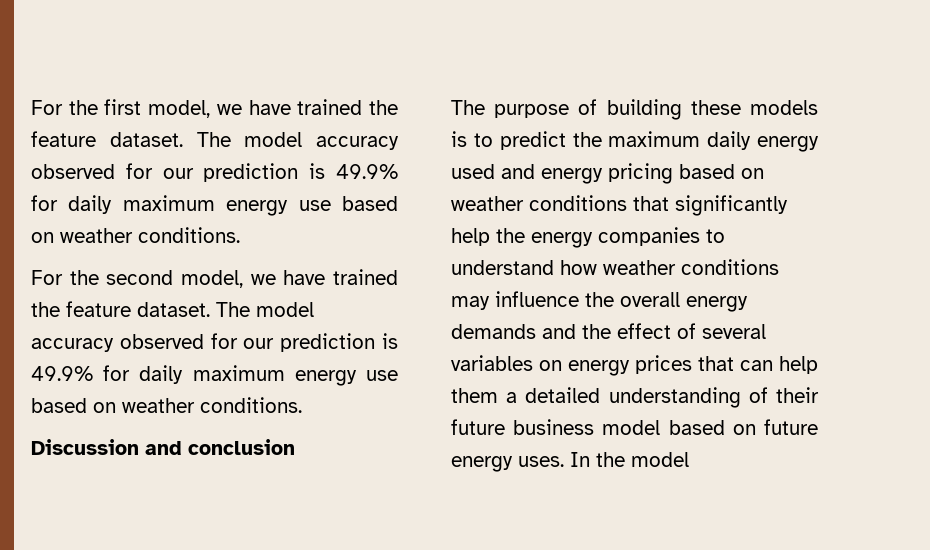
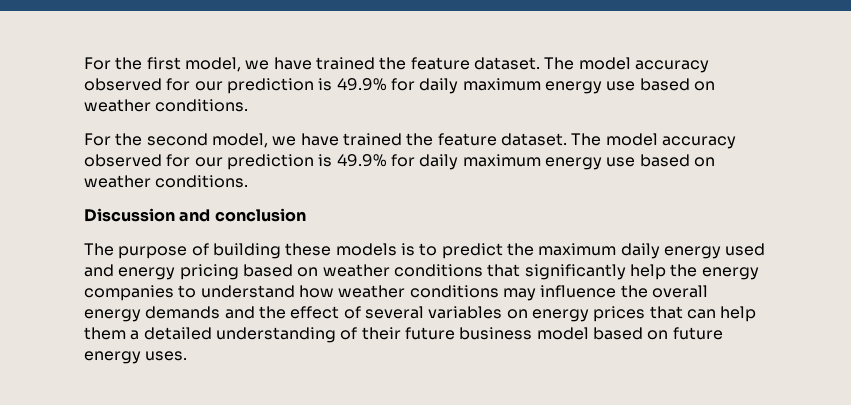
- In the model

